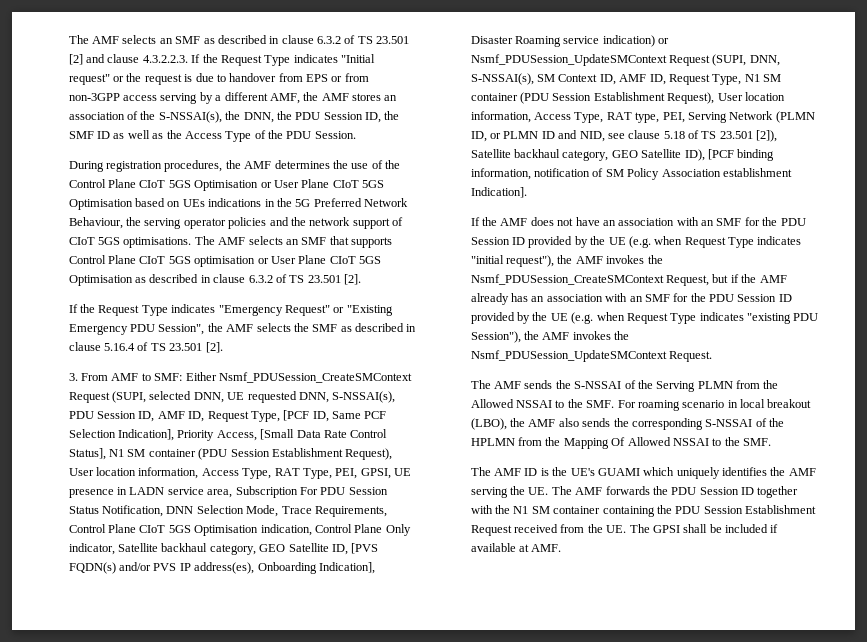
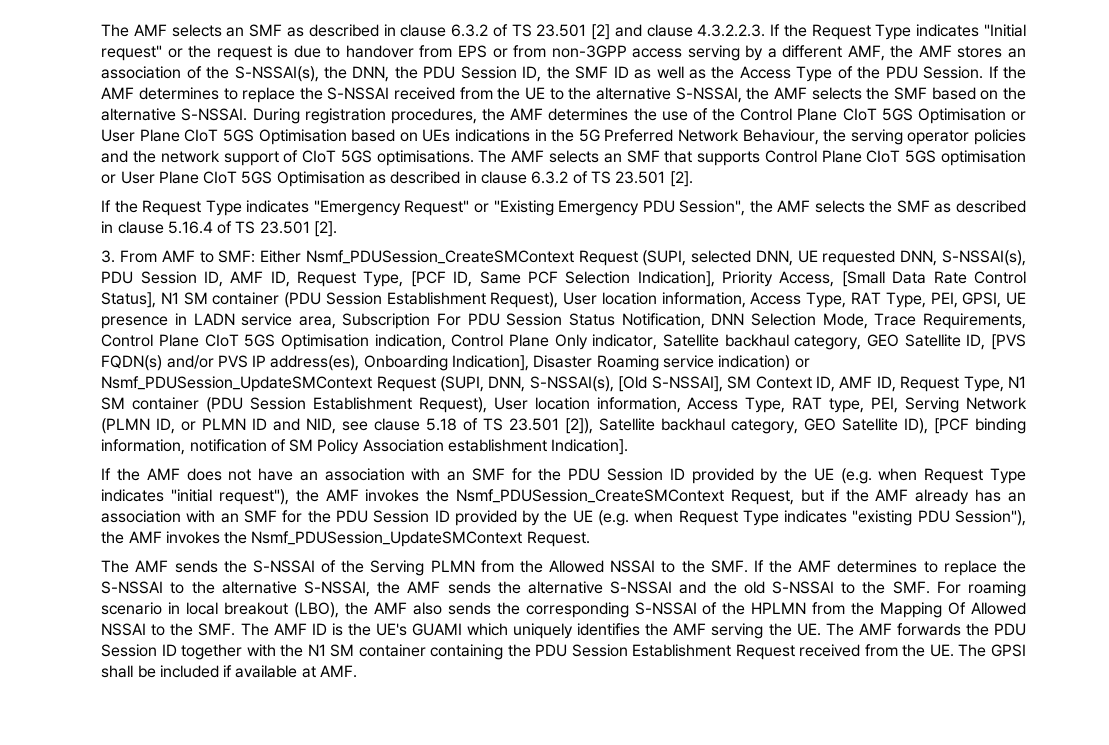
- The AMF selects an SMF as described in clause 6.3.2 of TS 23.501 [2] and clause 4.3.2.2.3. If the Request Type indicates "Initial request" or the request is due to handover from EPS or from non-3GPP access serving by a different AMF, the AMF stores an association of the S-NSSAI(s), the DNN, the PDU Session ID, the SMF ID as well as the Access Type of the PDU Session.
- During registration procedures, the AMF determines the use of the Control Plane CIoT 5GS Optimisation or User Plane CIoT 5GS Optimisation based on UEs indications in the 5G Preferred Network Behaviour, the serving operator policies and the network support of CIoT 5GS optimisations.
+ The AMF selects an SMF as described in clause 6.3.2 of TS 23.501 [2] and clause 4.3.2.2.3. If the Request Type indicates "Initial request" or the request is due to handover from EPS or from non-3GPP access serving by a different AMF, the AMF stores an association of the S-NSSAI(s), the DNN, the PDU Session ID, the SMF ID as well as the Access Type of the PDU Session. If the AMF determines to replace the S-NSSAI received from the UE to the alternative S-NSSAI, the AMF selects the SMF based on the alternative S-NSSAI. During registration procedures, the AMF determines the use of the Control Plane CIoT 5GS Optimisation or User Plane CIoT 5GS Optimisation based on UEs indications in the 5G Preferred Network Behaviour, the serving operator policies and the network support of CIoT 5GS optimisations.
- Either Nsmf_PDUSession_CreateSMContext Request (SUPI, selected DNN, UE requested DNN, S-NSSAI(s), PDU Session ID, AMF ID, Request Type, [PCF ID, Same PCF Selection Indication], Priority Access, [Small Data Rate Control Status], N1 SM container (PDU Session Establishment Request), User location information, Access Type, RAT Type, PEI, GPSI, UE presence in LADN service area, Subscription For PDU Session Status Notification, DNN Selection Mode, Trace Requirements, Control Plane CIoT 5GS Optimisation indication, Control Plane Only indicator, Satellite backhaul category, GEO Satellite ID, [PVS FQDN(s) and/or PVS IP address(es), Onboarding Indication], Disaster Roaming service indication) or Nsmf_PDUSession_UpdateSMContext Request (SUPI, DNN, S-NSSAI(s), SM Context ID, AMF ID, Request Type, N1 SM container (PDU Session Establishment Request), User location information, Access Type, RAT type, PEI, Serving Network (PLMN ID, or PLMN ID and NID, see clause 5.18 of TS 23.501 [2]), Satellite backhaul category, GEO Satellite ID), [PCF binding information, notification of SM Policy Association establishment Indication].
+ Either Nsmf_PDUSession_CreateSMContext Request (SUPI, selected DNN, UE requested DNN, S-NSSAI(s), PDU Session ID, AMF ID, Request Type, [PCF ID, Same PCF Selection Indication], Priority Access, [Small Data Rate Control Status], N1 SM container (PDU Session Establishment Request), User location information, Access Type, RAT Type, PEI, GPSI, UE presence in LADN service area, Subscription For PDU Session Status Notification, DNN Selection Mode, Trace Requirements, Control Plane CIoT 5GS Optimisation indication, Control Plane Only indicator, Satellite backhaul category, GEO Satellite ID, [PVS FQDN(s) and/or PVS IP address(es), Onboarding Indication], Disaster Roaming service indication) or Nsmf_PDUSession_UpdateSMContext Request (SUPI, DNN, S-NSSAI(s), [Old S-NSSAI], SM Context ID, AMF ID, Request Type, N1 SM container (PDU Session Establishment Request), User location information, Access Type, RAT type, PEI, Serving Network (PLMN ID, or PLMN ID and NID, see clause 5.18 of TS 23.501 [2]), Satellite backhaul category, GEO Satellite ID), [PCF binding information, notification of SM Policy Association establishment Indication].
- The AMF sends the S-NSSAI of the Serving PLMN from the Allowed NSSAI to the SMF. For roaming scenario in local breakout (LBO), the AMF also sends the corresponding S-NSSAI of the HPLMN from the Mapping Of Allowed NSSAI to the SMF.
- The AMF ID is the UE's GUAMI which uniquely identifies the AMF serving the UE. The AMF forwards the PDU Session ID together with the N1 SM container containing the PDU Session Establishment Request received from the UE. The GPSI shall be included if available at AMF.
+ The AMF sends the S-NSSAI of the Serving PLMN from the Allowed NSSAI to the SMF. If the AMF determines to replace the S-NSSAI to the alternative S-NSSAI, the AMF sends the alternative S-NSSAI and the old S-NSSAI to the SMF. For roaming scenario in local breakout (LBO), the AMF also sends the corresponding S-NSSAI of the HPLMN from the Mapping Of Allowed NSSAI to the SMF. The AMF ID is the UE's GUAMI which uniquely identifies the AMF serving the UE. The AMF forwards the PDU Session ID together with the N1 SM container containing the PDU Session Establishment Request received from the UE. The GPSI shall be included if available at AMF.

